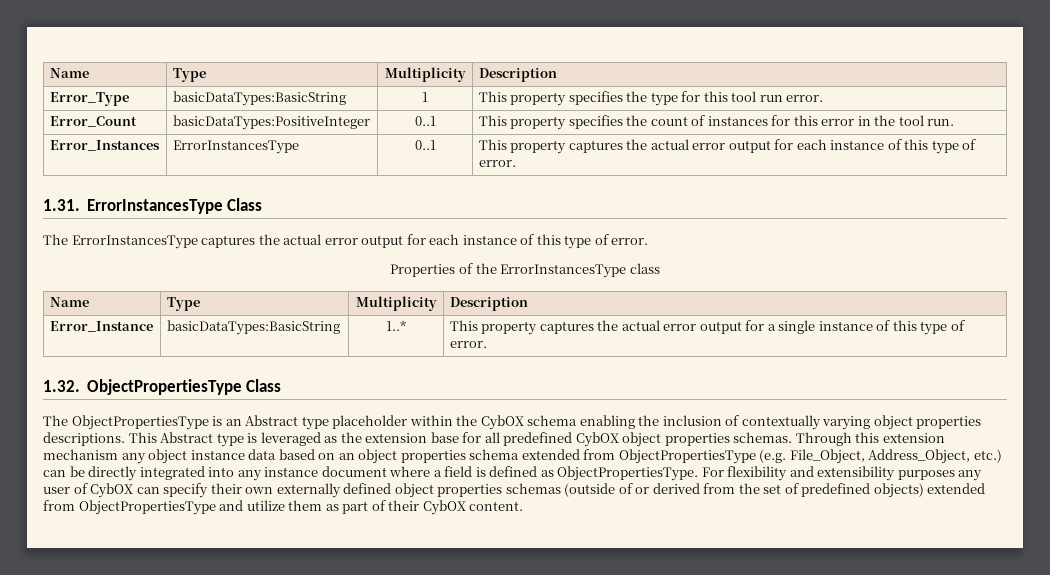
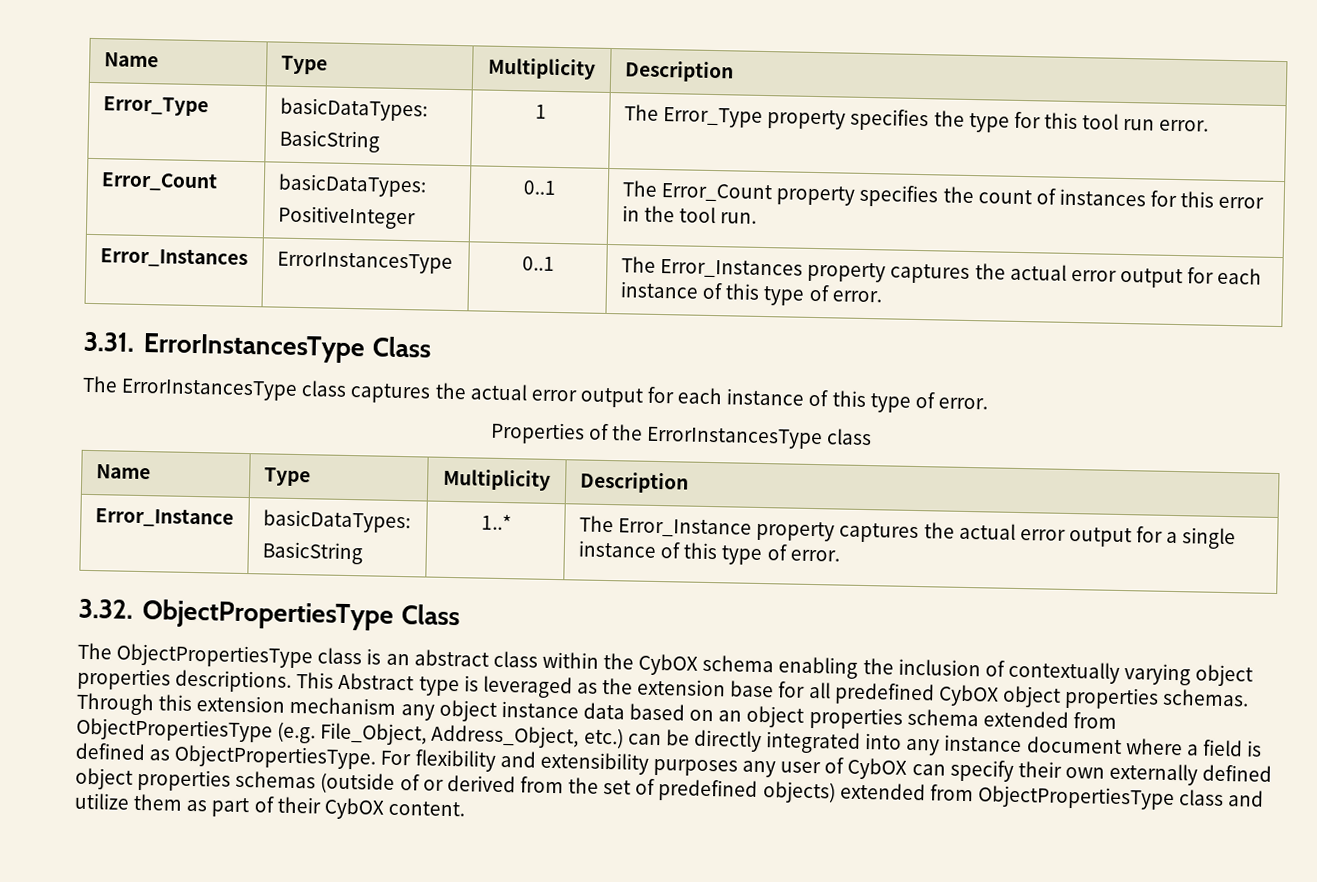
- Error_Type | basicDataTypes:BasicString | 1 | This property specifies the type for this tool run error.
+ Error_Type | basicDataTypes:
+ BasicString | 1 | The Error_Type property specifies the type for this tool run error.
- Error_Count | basicDataTypes:PositiveInteger | 0..1 | This property specifies the count of instances for this error in the tool run.
+ Error_Count | basicDataTypes:
+ PositiveInteger | 0..1 | The Error_Count property specifies the count of instances for this error in the tool run.
- Error_Instances | ErrorInstancesType | 0..1 | This property captures the actual error output for each instance of this type of error.
+ Error_Instances | ErrorInstancesType | 0..1 | The Error_Instances property captures the actual error output for each instance of this type of error.
- 1.31. ErrorInstancesType Class
+ 3.31. ErrorInstancesType Class
- The ErrorInstancesType captures the actual error output for each instance of this type of error.
+ The ErrorInstancesType class captures the actual error output for each instance of this type of error.
- Error_Instance | basicDataTypes:BasicString | 1..* | This property captures the actual error output for a single instance of this type of error.
+ Error_Instance | basicDataTypes:
+ BasicString | 1..* | The Error_Instance property captures the actual error output for a single instance of this type of error.
- 1.32. ObjectPropertiesType Class
+ 3.32. ObjectPropertiesType Class
- The ObjectPropertiesType is an Abstract type placeholder within the CybOX schema enabling the inclusion of contextually varying object properties descriptions.
+ The ObjectPropertiesType class is an abstract class within the CybOX schema enabling the inclusion of contextually varying object properties descriptions.
- For flexibility and extensibility purposes any user of CybOX can specify their own externally defined object properties schemas (outside of or derived from the set of predefined objects) extended from ObjectPropertiesType and utilize them as part of their CybOX content.
+ For flexibility and extensibility purposes any user of CybOX can specify their own externally defined object properties schemas (outside of or derived from the set of predefined objects) extended from ObjectPropertiesType class and utilize them as part of their CybOX content.

